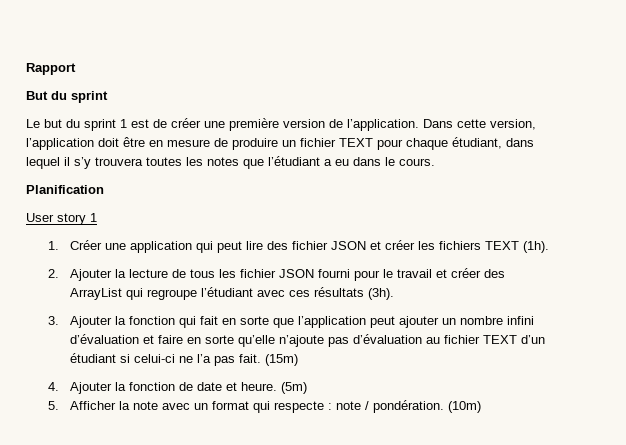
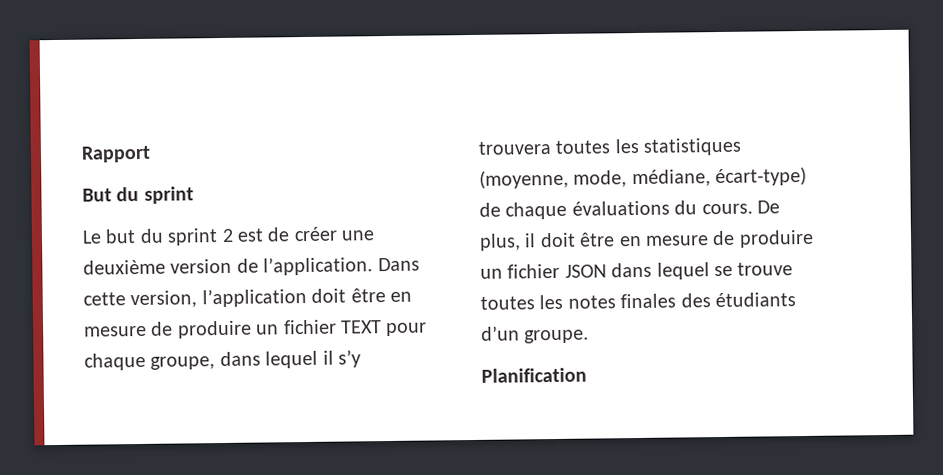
- Le but du sprint 1 est de créer une première version de l’application.
+ Le but du sprint 2 est de créer une deuxième version de l’application.
- Dans cette version, l’application doit être en mesure de produire un fichier TEXT pour chaque étudiant, dans lequel il s’y trouvera toutes les notes que l’étudiant a eu dans le cours.
+ Dans cette version, l’application doit être en mesure de produire un fichier TEXT pour chaque groupe, dans lequel il s’y trouvera toutes les statistiques (moyenne, mode, médiane, écart-type) de chaque évaluations du cours. De plus, il doit être en mesure de produire un fichier JSON dans lequel se trouve toutes les notes finales des étudiants d’un groupe.
  Planification
- User story 1
- 1. Créer une application qui peut lire des fichier JSON et créer les fichiers TEXT (1h).
- 2. Ajouter la lecture de tous les fichier JSON fourni pour le travail et créer des ArrayList qui regroupe l’étudiant avec ces résultats (3h).
- 3. Ajouter la fonction qui fait en sorte que l’application peut ajouter un nombre infini d’évaluation et faire en sorte qu’elle n’ajoute pas d’évaluation au fichier TEXT d’un étudiant si celui-ci ne l’a pas fait. (15m)
- 4. Ajouter la fonction de date et heure. (5m)
- 5. Afficher la note avec un format qui respecte : note / pondération. (10m)

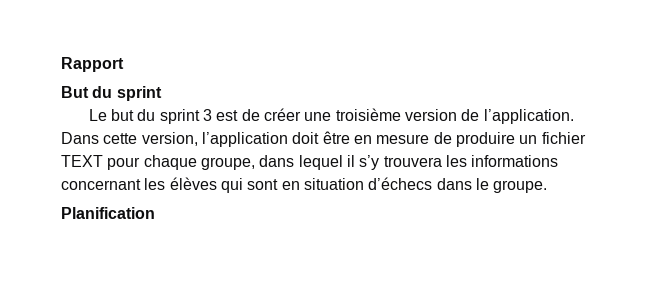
- Le but du sprint 2 est de créer une deuxième version de l’application.
+ Le but du sprint 3 est de créer une troisième version de l’application.
- Dans cette version, l’application doit être en mesure de produire un fichier TEXT pour chaque groupe, dans lequel il s’y trouvera toutes les statistiques (moyenne, mode, médiane, écart-type) de chaque évaluations du cours. De plus, il doit être en mesure de produire un fichier JSON dans lequel se trouve toutes les notes finales des étudiants d’un groupe.
+ Dans cette version, l’application doit être en mesure de produire un fichier TEXT pour chaque groupe, dans lequel il s’y trouvera les informations concernant les élèves qui sont en situation d’échecs dans le groupe.

